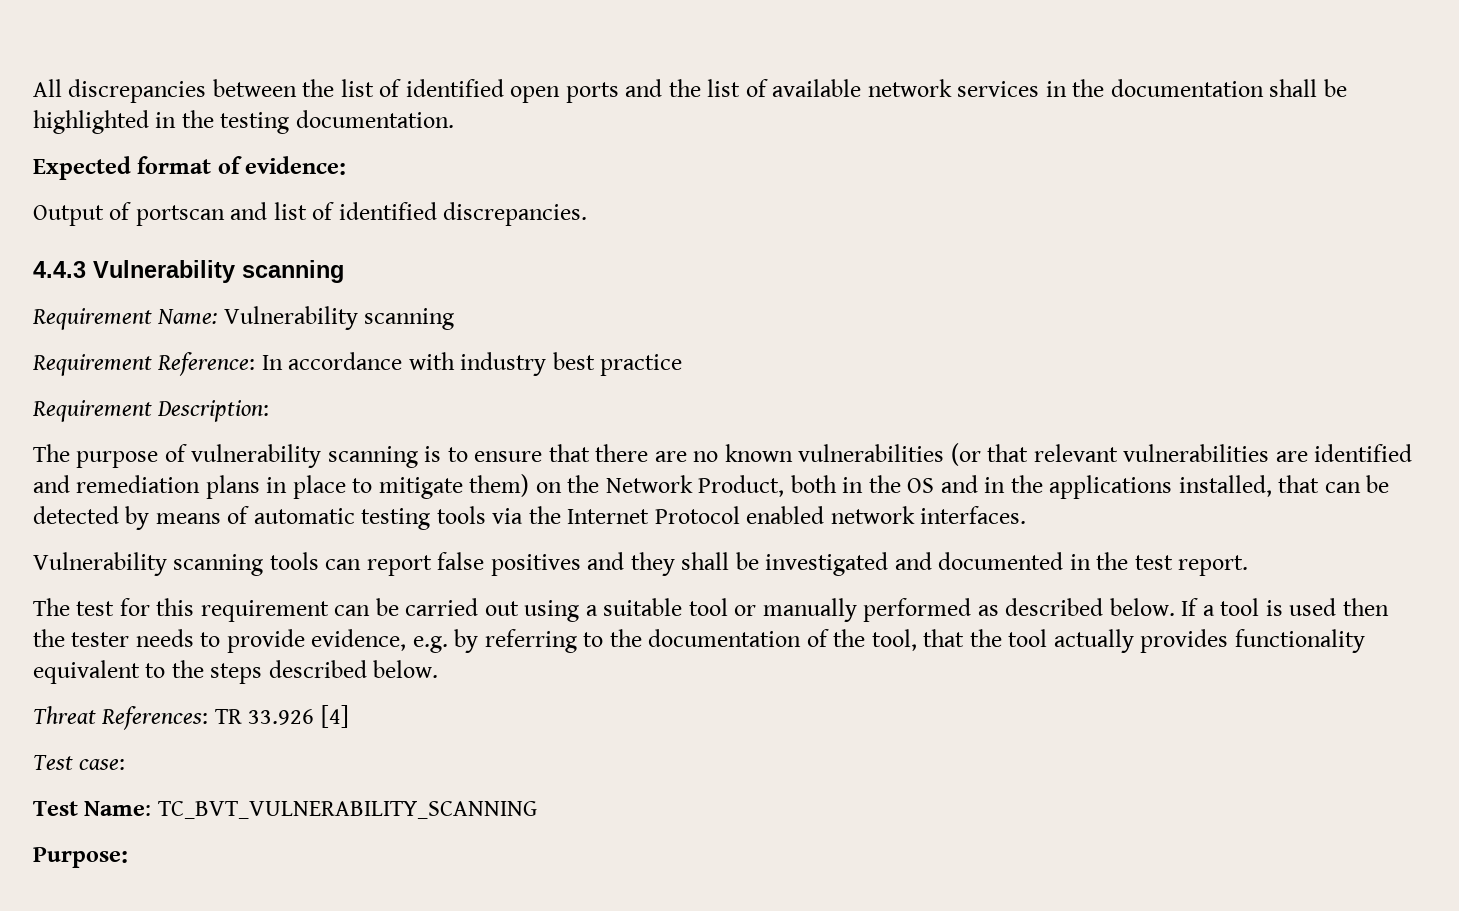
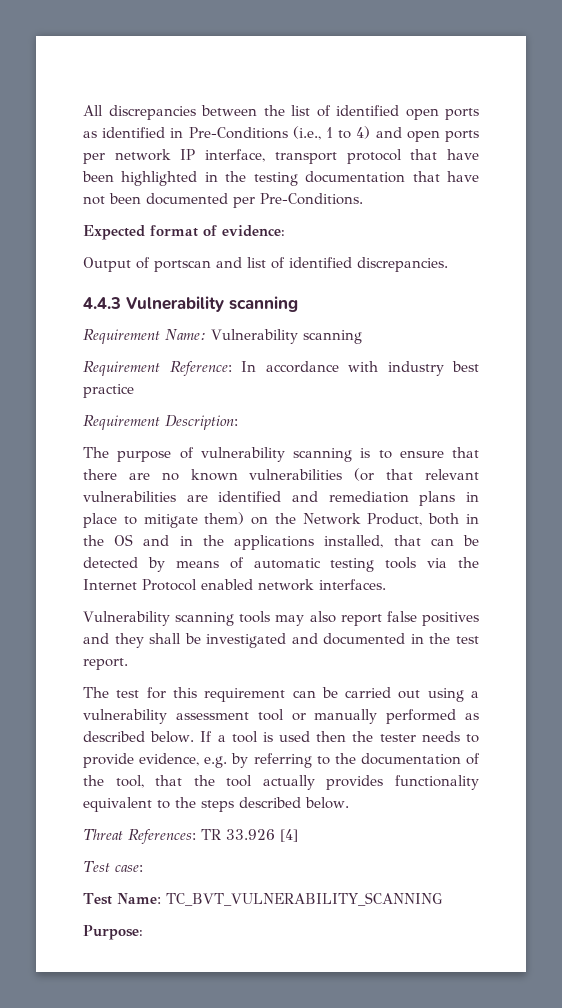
- All discrepancies between the list of identified open ports and the list of available network services in the documentation shall be highlighted in the testing documentation.
+ All discrepancies between the list of identified open ports as identified in Pre-Conditions (i.e., 1 to 4) and open ports per network IP interface, transport protocol that have been highlighted in the testing documentation that have not been documented per Pre-Conditions.
- Vulnerability scanning tools can report false positives and they shall be investigated and documented in the test report.
+ Vulnerability scanning tools may also report false positives and they shall be investigated and documented in the test report.
- The test for this requirement can be carried out using a suitable tool or manually performed as described below.
+ The test for this requirement can be carried out using a vulnerability assessment tool or manually performed as described below.

